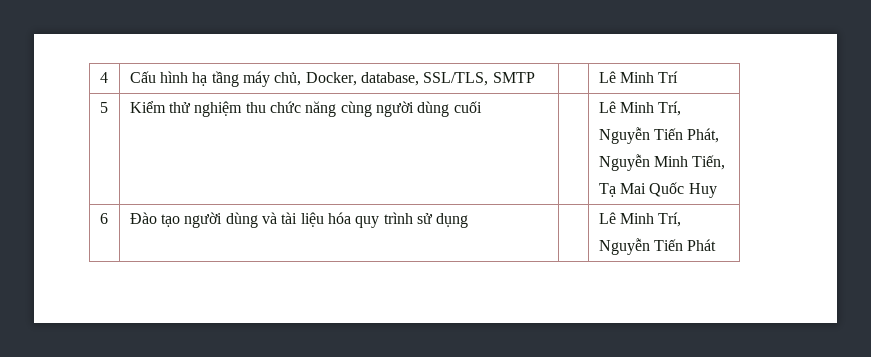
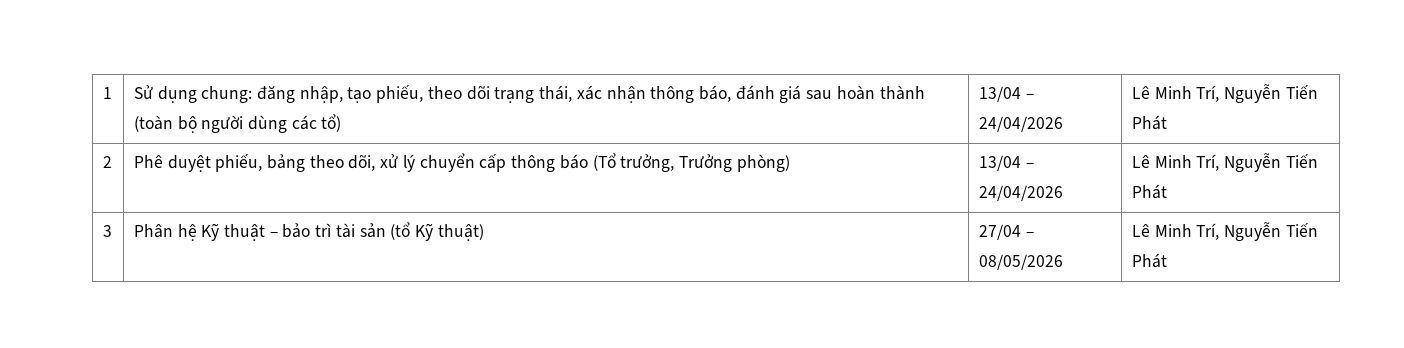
- 4 | Cấu hình hạ tầng máy chủ, Docker, database, SSL/TLS, SMTP | | Lê Minh Trí
- 5 | Kiểm thử nghiệm thu chức năng cùng người dùng cuối | | Lê Minh Trí,
- Nguyễn Tiến Phát,
- Nguyễn Minh Tiến,
- Tạ Mai Quốc Huy
- 6 | Đào tạo người dùng và tài liệu hóa quy trình sử dụng | | Lê Minh Trí,
- Nguyễn Tiến Phát
+ 1 | Sử dụng chung: đăng nhập, tạo phiếu, theo dõi trạng thái, xác nhận thông báo, đánh giá sau hoàn thành (toàn bộ người dùng các tổ) | 13/04 – 24/04/2026 | Lê Minh Trí, Nguyễn Tiến Phát
+ 2 | Phê duyệt phiếu, bảng theo dõi, xử lý chuyển cấp thông báo (Tổ trưởng, Trưởng phòng) | 13/04 – 24/04/2026 | Lê Minh Trí, Nguyễn Tiến Phát
+ 3 | Phân hệ Kỹ thuật – bảo trì tài sản (tổ Kỹ thuật) | 27/04 – 08/05/2026 | Lê Minh Trí, Nguyễn Tiến Phát

